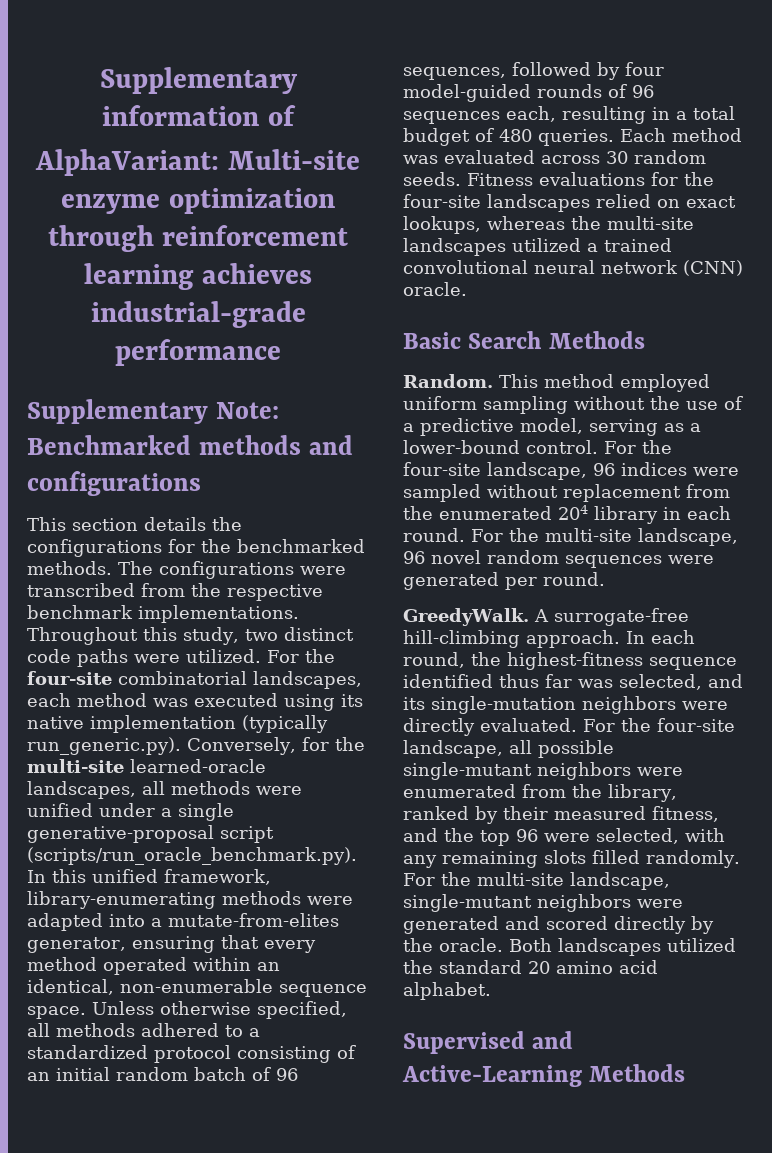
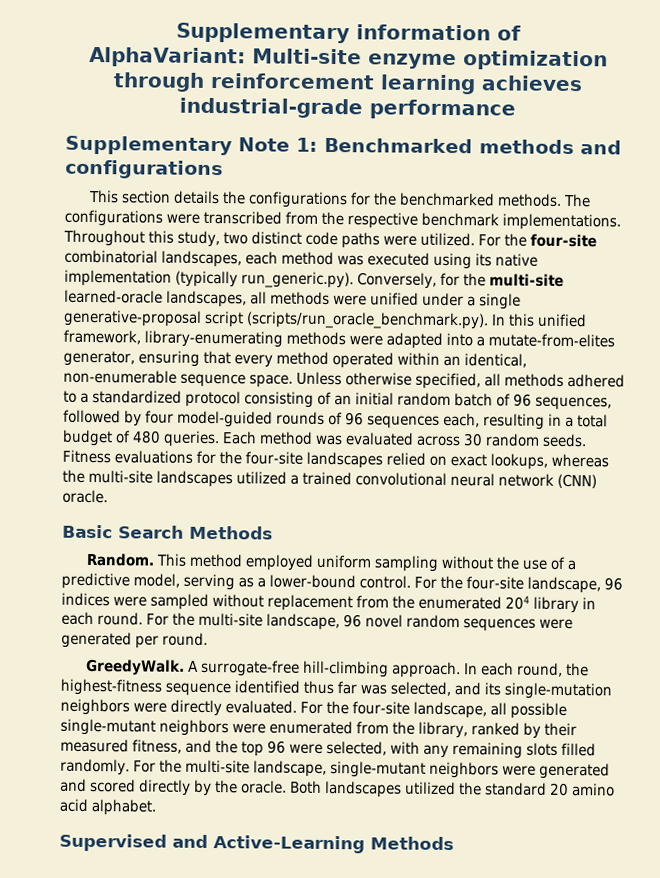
- Supplementary Note: Benchmarked methods and configurations
+ Supplementary Note 1: Benchmarked methods and configurations

